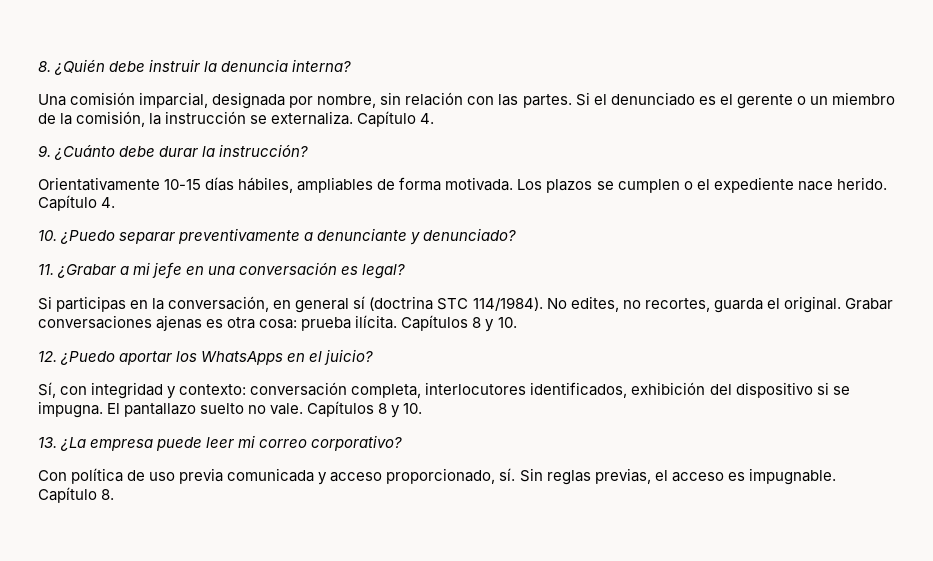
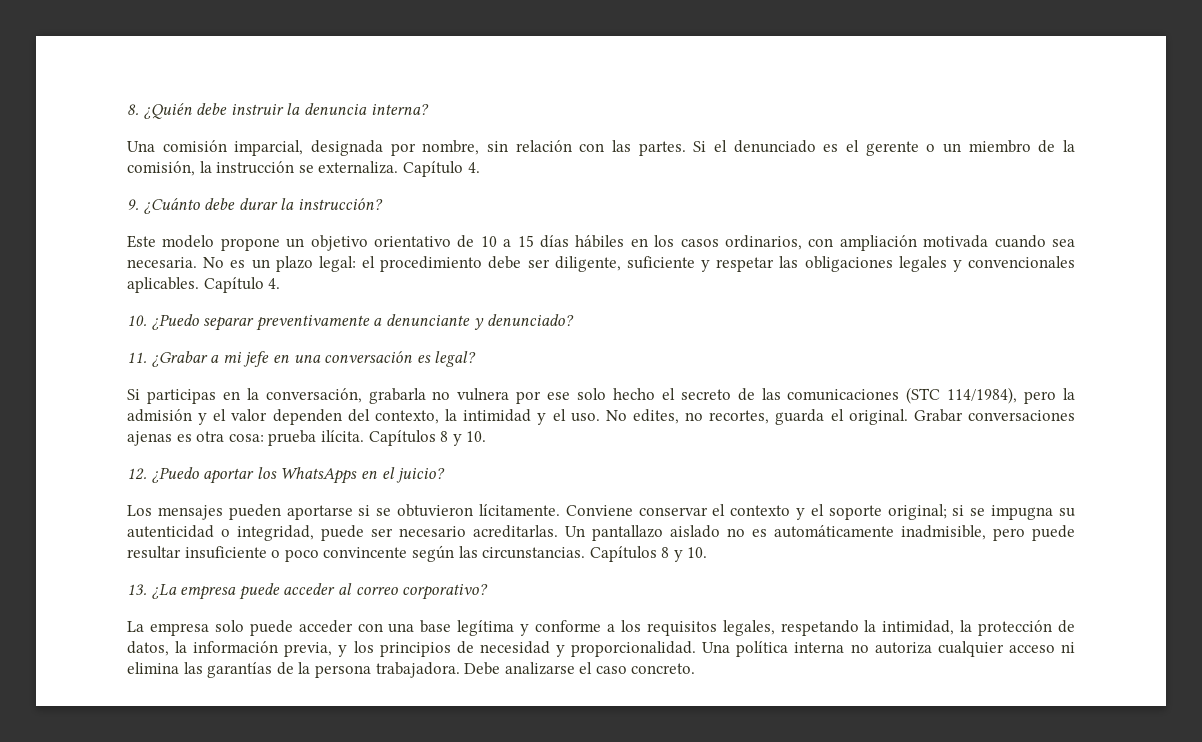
- Orientativamente 10-15 días hábiles, ampliables de forma motivada. Los plazos se cumplen o el expediente nace herido.
+ Este modelo propone un objetivo orientativo de 10 a 15 días hábiles en los casos ordinarios, con ampliación motivada cuando sea necesaria. No es un plazo legal: el procedimiento debe ser diligente, suficiente y respetar las obligaciones legales y convencionales aplicables.
- Si participas en la conversación, en general sí (doctrina STC 114/1984).
+ Si participas en la conversación, grabarla no vulnera por ese solo hecho el secreto de las comunicaciones (STC 114/1984), pero la admisión y el valor dependen del contexto, la intimidad y el uso.
- Sí, con integridad y contexto: conversación completa, interlocutores identificados, exhibición del dispositivo si se impugna. El pantallazo suelto no vale.
+ Los mensajes pueden aportarse si se obtuvieron lícitamente. Conviene conservar el contexto y el soporte original; si se impugna su autenticidad o integridad, puede ser necesario acreditarlas. Un pantallazo aislado no es automáticamente inadmisible, pero puede resultar insuficiente o poco convincente según las circunstancias.
- 13. ¿La empresa puede leer mi correo corporativo?
+ 13. ¿La empresa puede acceder al correo corporativo?
- Con política de uso previa comunicada y acceso proporcionado, sí. Sin reglas previas, el acceso es impugnable. Capítulo 8.
+ La empresa solo puede acceder con una base legítima y conforme a los requisitos legales, respetando la intimidad, la protección de datos, la información previa, y los principios de necesidad y proporcionalidad. Una política interna no autoriza cualquier acceso ni elimina las garantías de la persona trabajadora. Debe analizarse el caso concreto.

